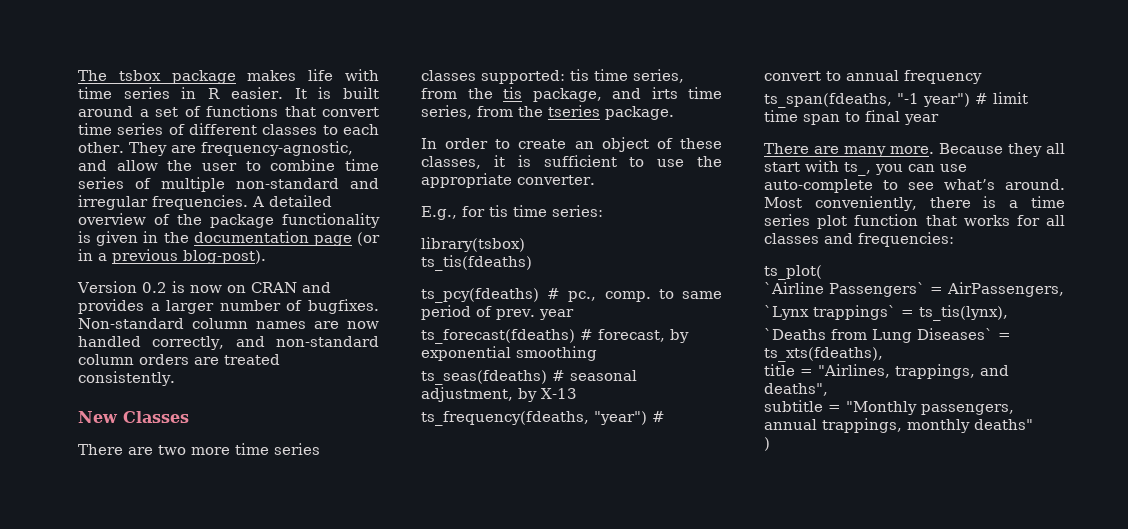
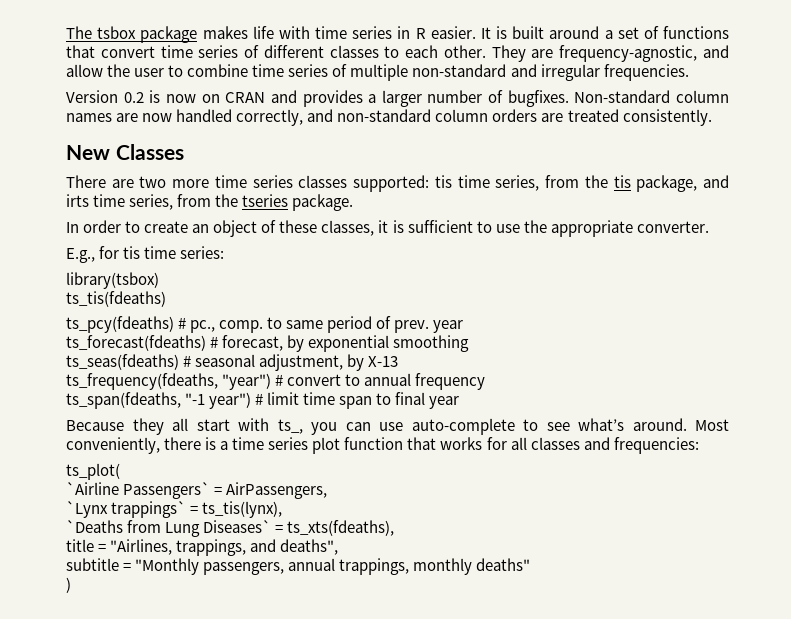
- A detailed overview of the package functionality is given in the documentation page (or in a previous blog-post).
- There are many more.

